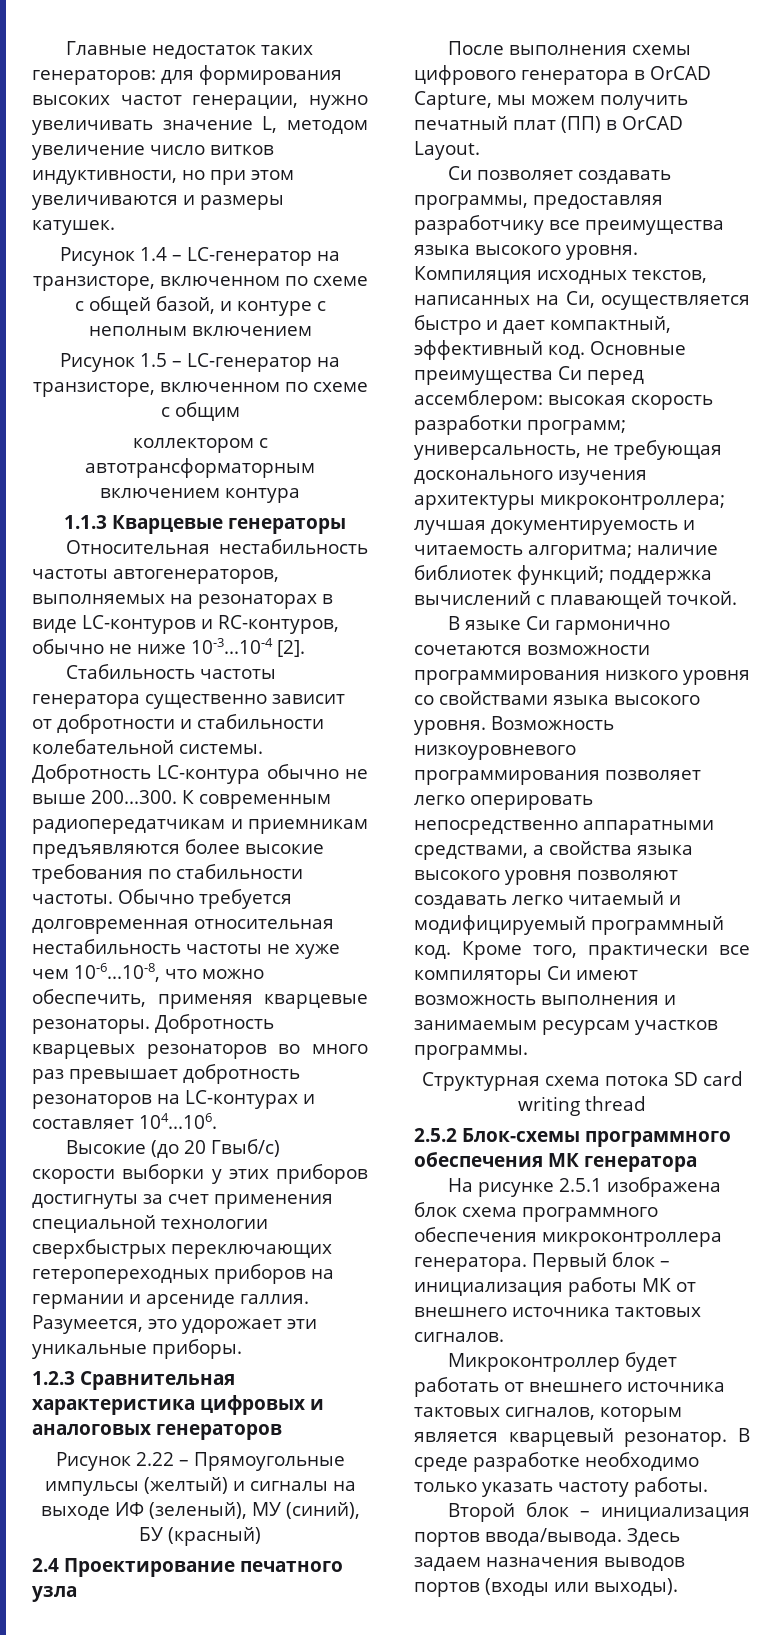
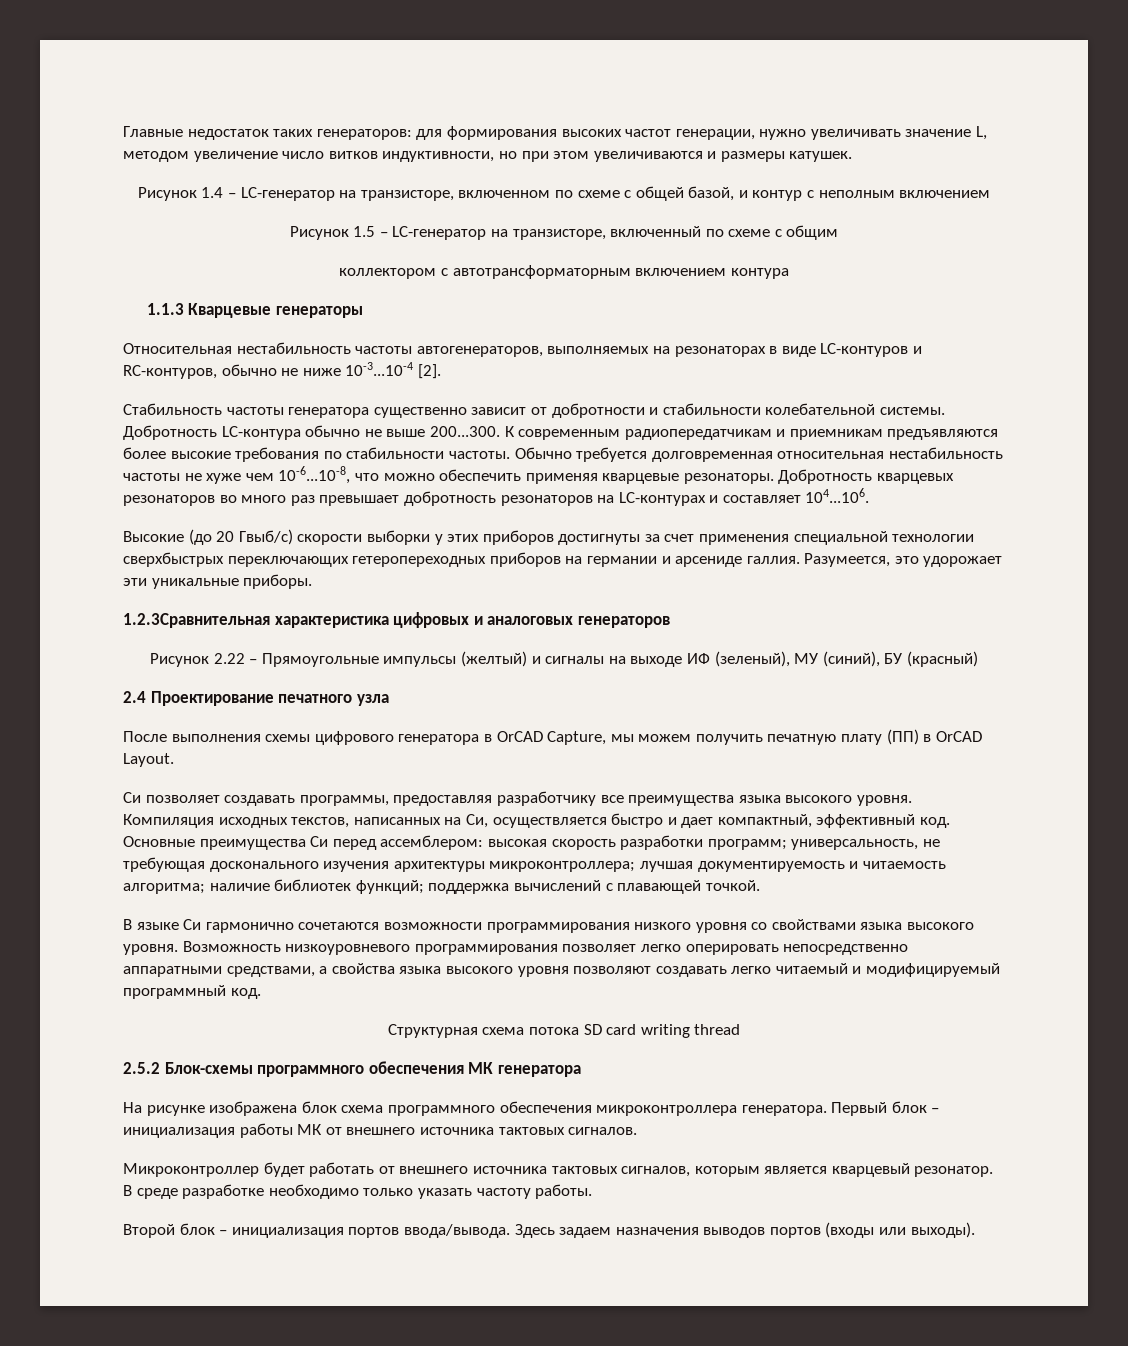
- Рисунок 1.4 – LC-генератор на транзисторе, включенном по схеме с общей базой, и контуре с неполным включением
+ Рисунок 1.4 – LC-генератор на транзисторе, включенном по схеме с общей базой, и контур с неполным включением
- Рисунок 1.5 – LC-генератор на транзисторе, включенном по схеме с общим
+ Рисунок 1.5 – LC-генератор на транзисторе, включенный по схеме с общим
- Обычно требуется долговременная относительная нестабильность частоты не хуже чем 10-6...10-8, что можно обеспечить, применяя кварцевые резонаторы.
+ Обычно требуется долговременная относительная нестабильность частоты не хуже чем 10-6...10-8, что можно обеспечить применяя кварцевые резонаторы.
- 1.2.3 Сравнительная характеристика цифровых и аналоговых генераторов
+ 1.2.3Сравнительная характеристика цифровых и аналоговых генераторов
- После выполнения схемы цифрового генератора в OrCAD Capture, мы можем получить печатный плат (ПП) в OrCAD Layout.
+ После выполнения схемы цифрового генератора в OrCAD Capture, мы можем получить печатную плату (ПП) в OrCAD Layout.
- Кроме того, практически все компиляторы Си имеют возможность выполнения и занимаемым ресурсам участков программы.
- На рисунке 2.5.1 изображена блок схема программного обеспечения микроконтроллера генератора.
+ На рисунке изображена блок схема программного обеспечения микроконтроллера генератора.

